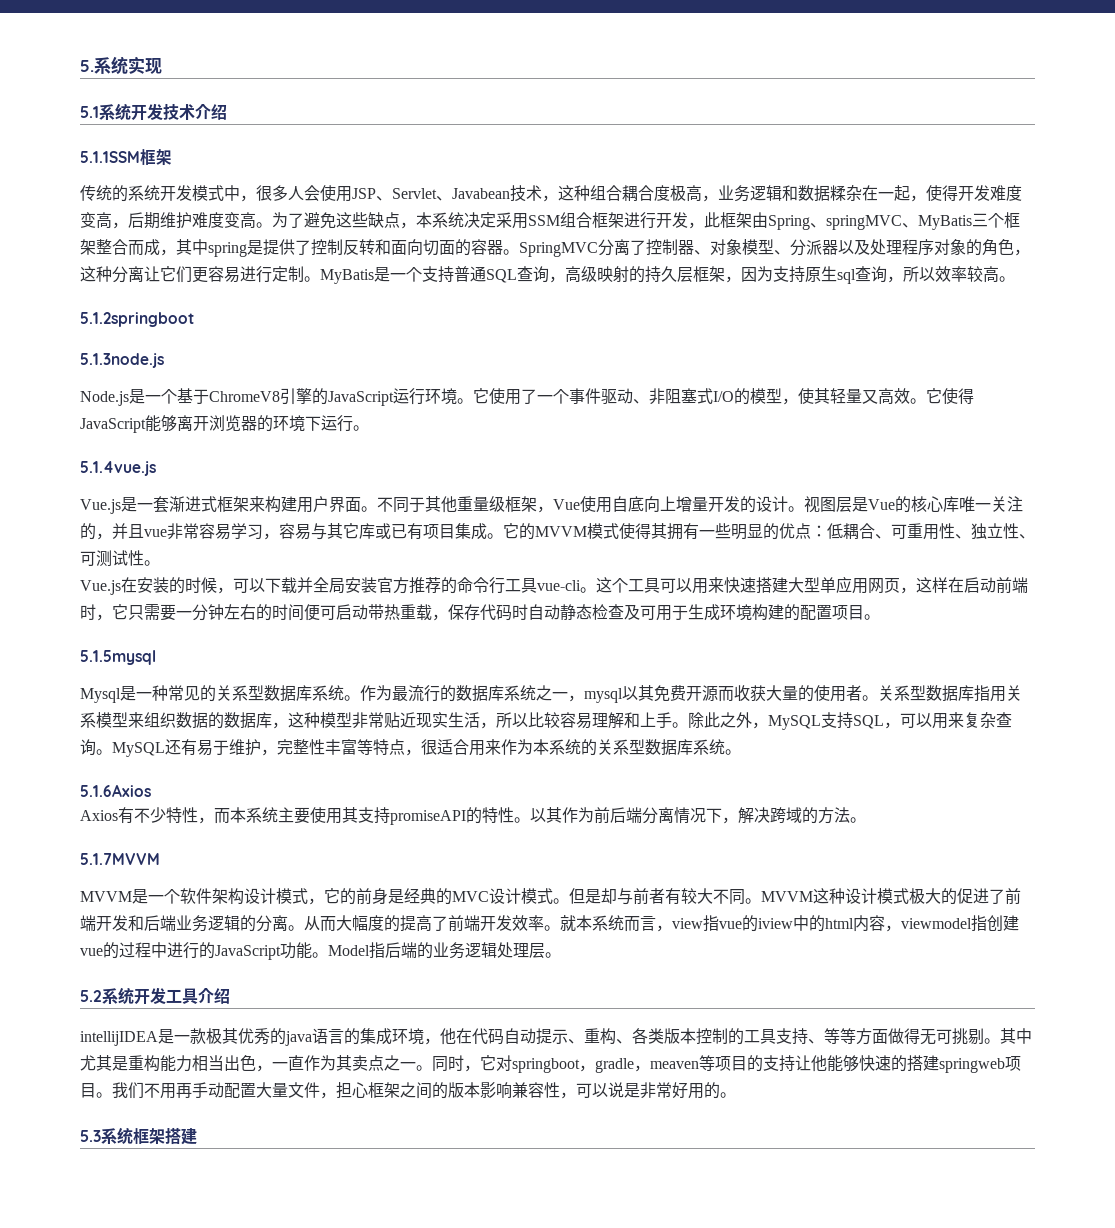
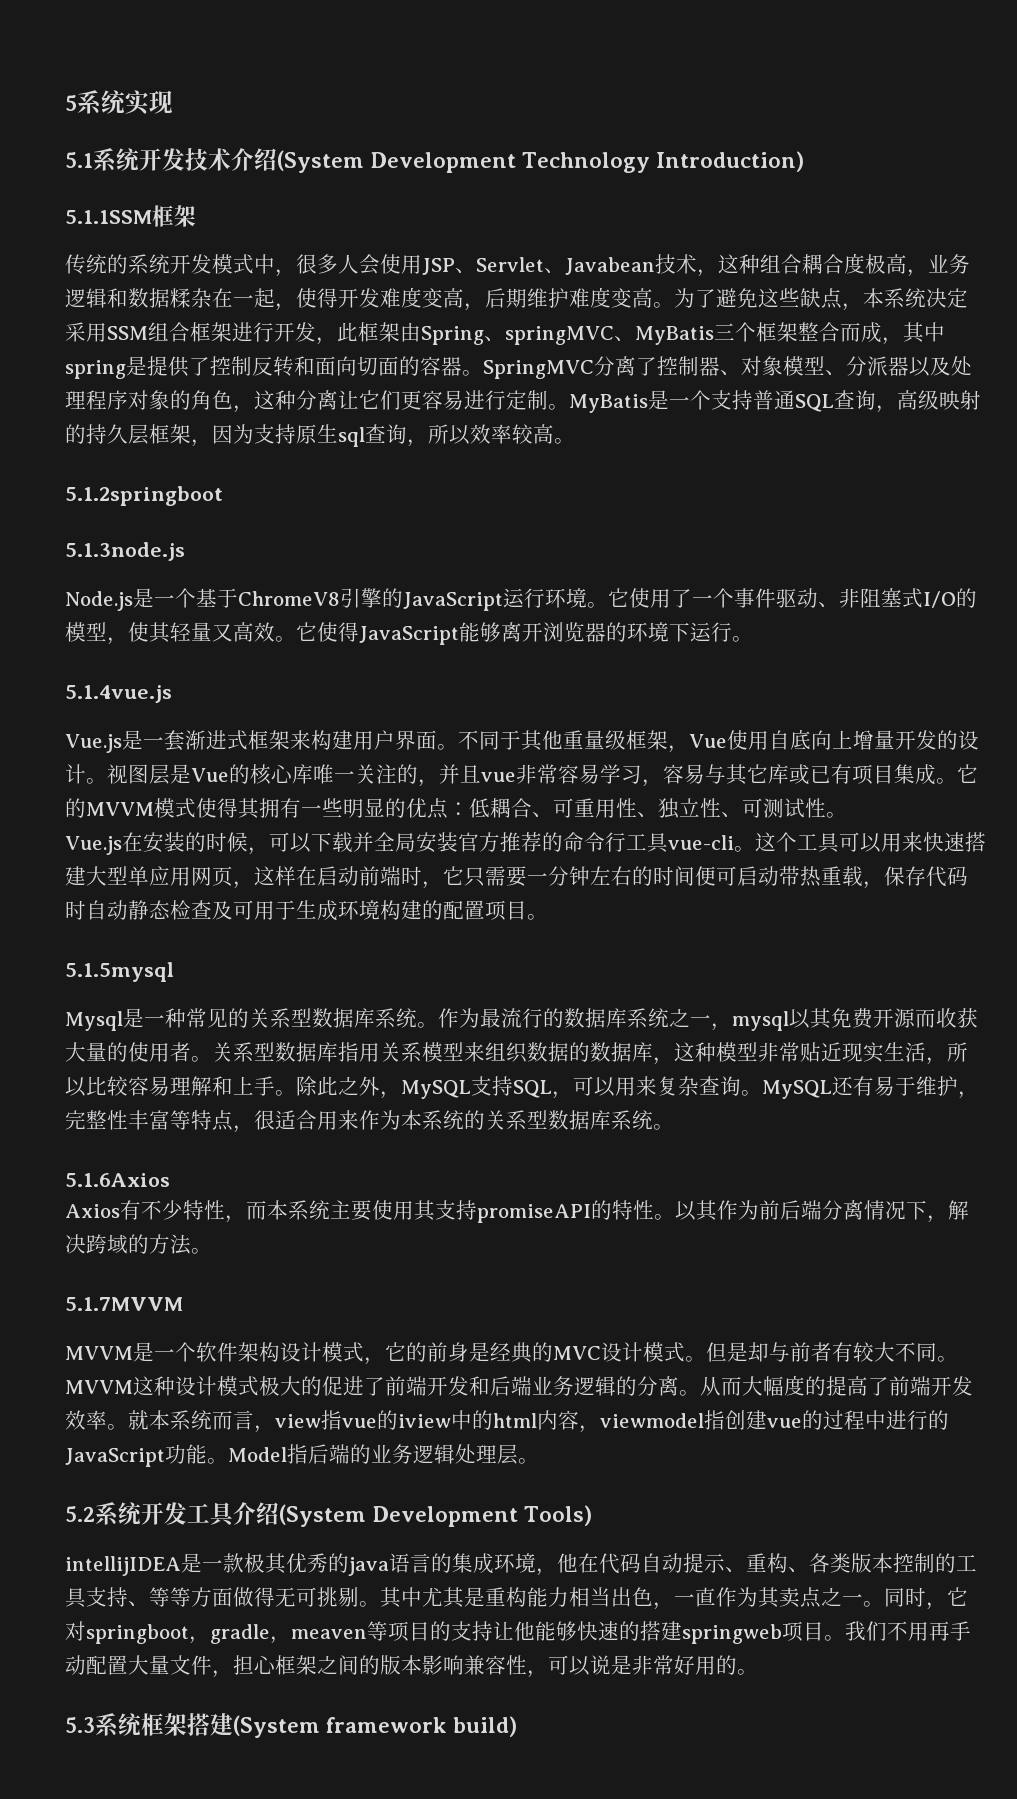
- 5.系统实现
+ 5系统实现
- 5.1系统开发技术介绍
+ 5.1系统开发技术介绍(System Development Technology Introduction)
- 5.2系统开发工具介绍
+ 5.2系统开发工具介绍(System Development Tools)
- 5.3系统框架搭建
+ 5.3系统框架搭建(System framework build)

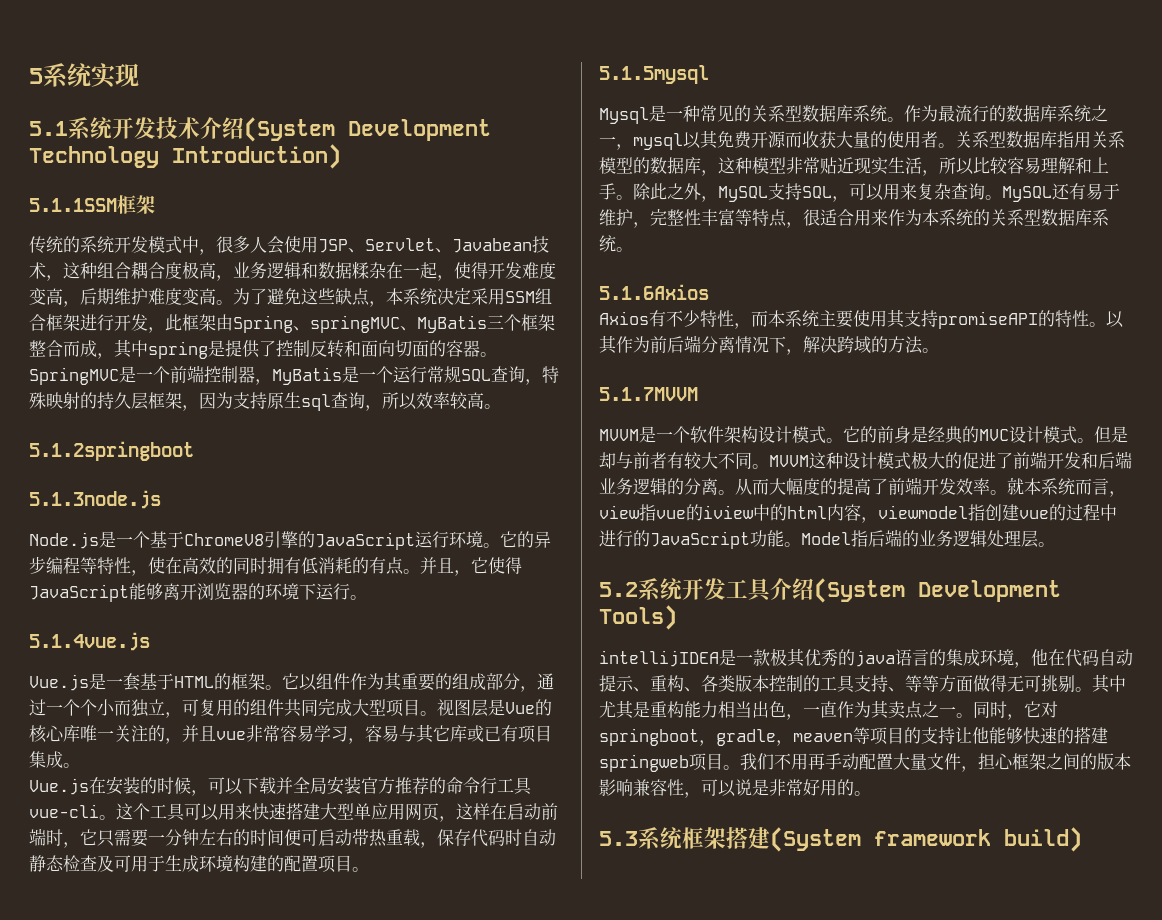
- SpringMVC分离了控制器、对象模型、分派器以及处理程序对象的角色，这种分离让它们更容易进行定制。MyBatis是一个支持普通SQL查询，高级映射的持久层框架，因为支持原生sql查询，所以效率较高。
+ SpringMVC是一个前端控制器，MyBatis是一个运行常规SQL查询，特殊映射的持久层框架，因为支持原生sql查询，所以效率较高。
- 它使用了一个事件驱动、非阻塞式I/O的模型，使其轻量又高效。它使得JavaScript能够离开浏览器的环境下运行。
+ 它的异步编程等特性，使在高效的同时拥有低消耗的有点。并且，它使得JavaScript能够离开浏览器的环境下运行。
- Vue.js是一套渐进式框架来构建用户界面。不同于其他重量级框架，Vue使用自底向上增量开发的设计。
+ Vue.js是一套基于HTML的框架。它以组件作为其重要的组成部分，通过一个个小而独立，可复用的组件共同完成大型项目。
- 它的MVVM模式使得其拥有一些明显的优点：低耦合、可重用性、独立性、可测试性。
- 关系型数据库指用关系模型来组织数据的数据库，这种模型非常贴近现实生活，所以比较容易理解和上手。
+ 关系型数据库指用关系模型的数据库，这种模型非常贴近现实生活，所以比较容易理解和上手。
- MVVM是一个软件架构设计模式，它的前身是经典的MVC设计模式。
+ MVVM是一个软件架构设计模式。它的前身是经典的MVC设计模式。

